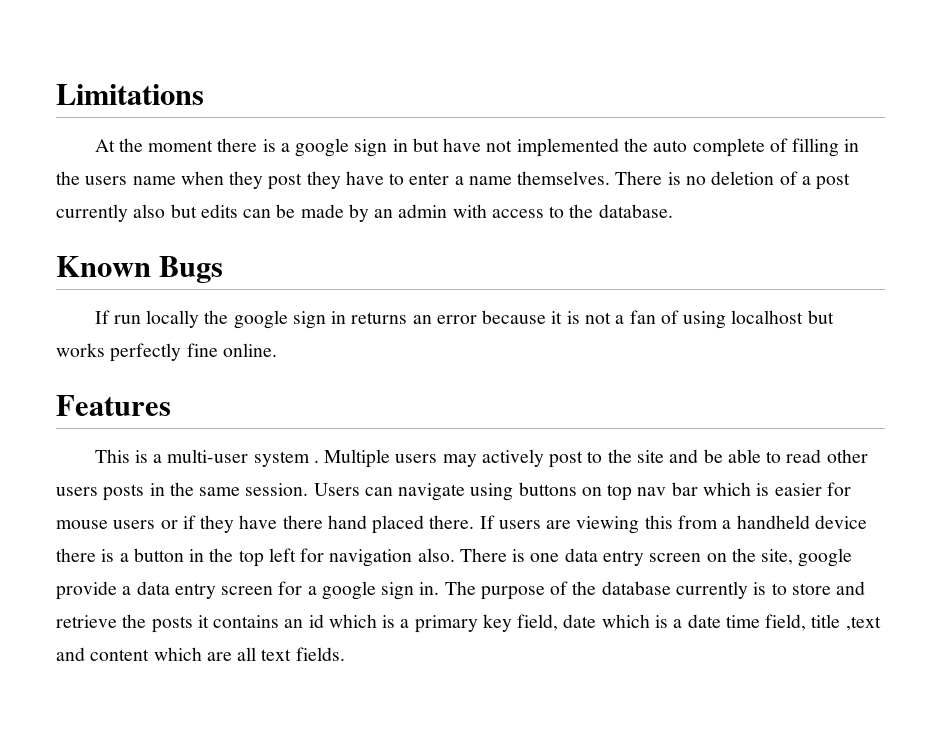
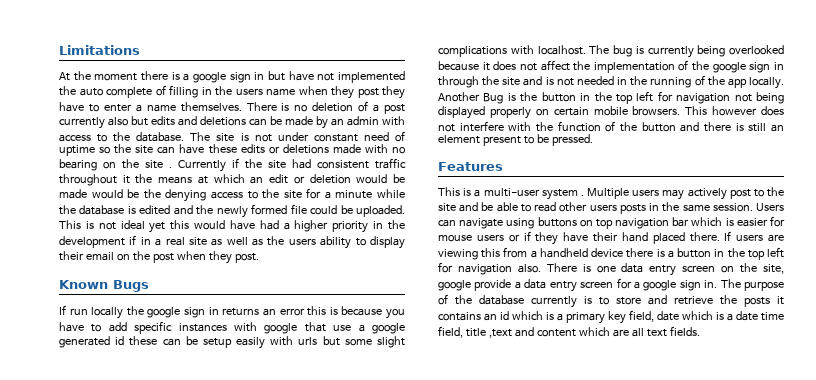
- There is no deletion of a post currently also but edits can be made by an admin with access to the database.
+ There is no deletion of a post currently also but edits and deletions can be made by an admin with access to the database. The site is not under constant need of uptime so the site can have these edits or deletions made with no bearing on the site . Currently if the site had consistent traffic throughout it the means at which an edit or deletion would be made would be the denying access to the site for a minute while the database is edited and the newly formed file could be uploaded. This is not ideal yet this would have had a higher priority in the development if in a real site as well as the users ability to display their email on the post when they post.
- If run locally the google sign in returns an error because it is not a fan of using localhost but works perfectly fine online.
+ If run locally the google sign in returns an error this is because you have to add specific instances with google that use a google generated id these can be setup easily with urls but some slight complications with localhost. The bug is currently being overlooked because it does not affect the implementation of the google sign in through the site and is not needed in the running of the app locally. Another Bug is the button in the top left for navigation not being displayed properly on certain mobile browsers. This however does not interfere with the function of the button and there is still an element present to be pressed.
- Users can navigate using buttons on top nav bar which is easier for mouse users or if they have there hand placed there.
+ Users can navigate using buttons on top navigation bar which is easier for mouse users or if they have their hand placed there.

